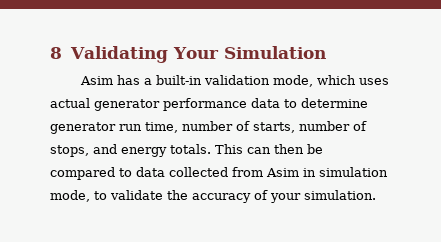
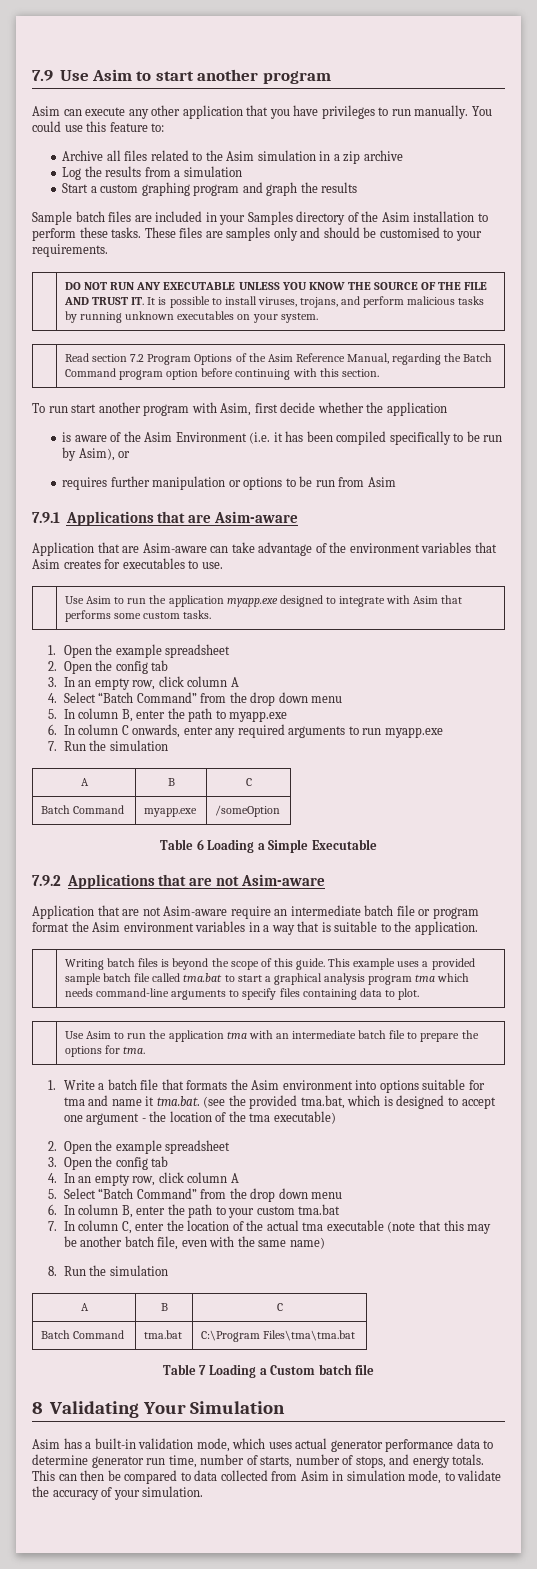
+ 7.9 Use Asim to start another program
+ Asim can execute any other application that you have privileges to run manually. You could use this feature to:
+ Archive all files related to the Asim simulation in a zip archive
+ Log the results from a simulation
+ Start a custom graphing program and graph the results
+ Sample batch files are included in your Samples directory of the Asim installation to perform these tasks. These files are samples only and should be customised to your requirements.
+ | DO NOT RUN ANY EXECUTABLE UNLESS YOU KNOW THE SOURCE OF THE FILE AND TRUST IT. It is possible to install viruses, trojans, and perform malicious tasks by running unknown executables on your system.
+ | Read section 7.2 Program Options of the Asim Reference Manual, regarding the Batch Command program option before continuing with this section.
+ To run start another program with Asim, first decide whether the application
+ is aware of the Asim Environment (i.e. it has been compiled specifically to be run by Asim), or
+ requires further manipulation or options to be run from Asim
+ 7.9.1 Applications that are Asim-aware
+ Application that are Asim-aware can take advantage of the environment variables that Asim creates for executables to use.
+ | Use Asim to run the application myapp.exe designed to integrate with Asim that performs some custom tasks.
+ 1. Open the example spreadsheet
+ 2. Open the config tab
+ 3. In an empty row, click column A
+ 4. Select “Batch Command” from the drop down menu
+ 5. In column B, enter the path to myapp.exe
+ 6. In column C onwards, enter any required arguments to run myapp.exe
+ 7. Run the simulation
+ A | B | C
+ Batch Command | myapp.exe | /someOption
+ Table 6 Loading a Simple Executable
+ 7.9.2 Applications that are not Asim-aware
+ Application that are not Asim-aware require an intermediate batch file or program format the Asim environment variables in a way that is suitable to the application.
+ | Writing batch files is beyond the scope of this guide. This example uses a provided sample batch file called tma.bat to start a graphical analysis program tma which needs command-line arguments to specify files containing data to plot.
+ | Use Asim to run the application tma with an intermediate batch file to prepare the options for tma.
+ 1. Write a batch file that formats the Asim environment into options suitable for tma and name it tma.bat. (see the provided tma.bat, which is designed to accept one argument - the location of the tma executable)
+ 2. Open the example spreadsheet
+ 3. Open the config tab
+ 4. In an empty row, click column A
+ 5. Select “Batch Command” from the drop down menu
+ 6. In column B, enter the path to your custom tma.bat
+ 7. In column C, enter the location of the actual tma executable (note that this may be another batch file, even with the same name)
+ 8. Run the simulation
+ A | B | C
+ Batch Command | tma.bat | C:\Program Files\tma\tma.bat
+ Table 7 Loading a Custom batch file

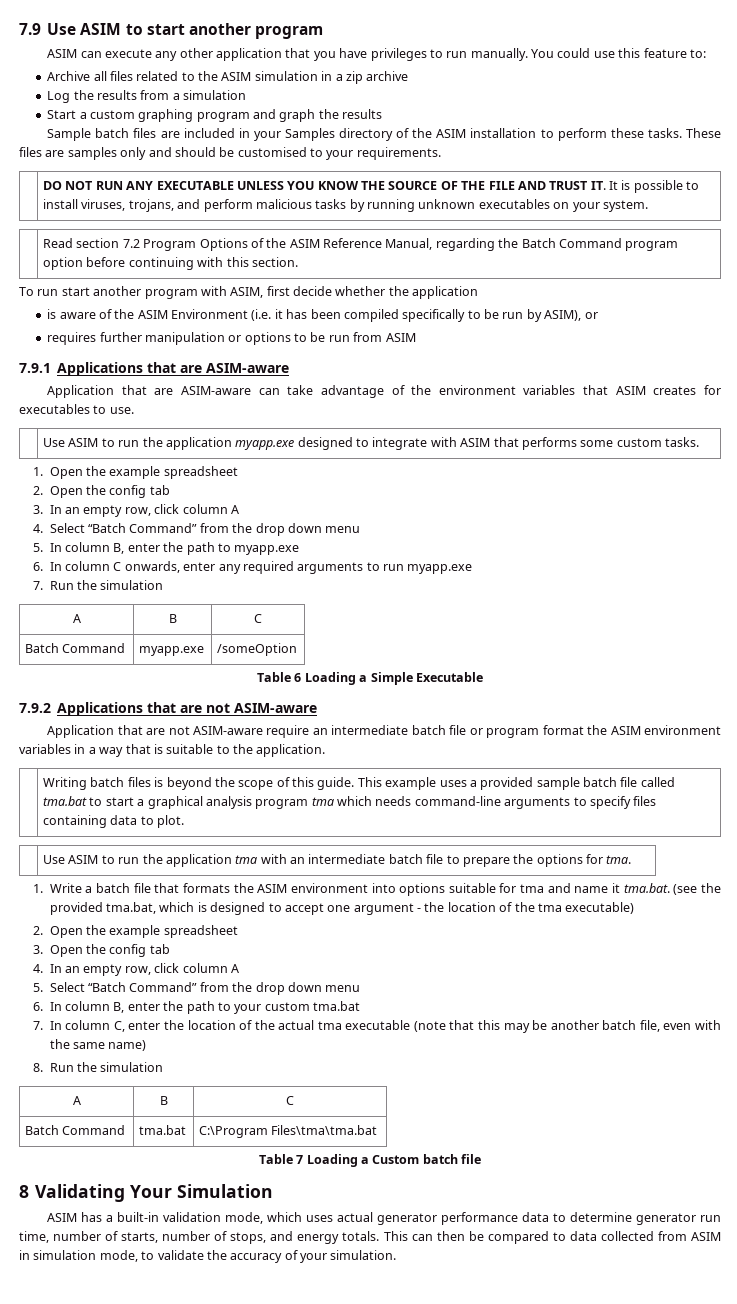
- 7.9 Use Asim to start another program
+ 7.9 Use ASIM to start another program
- Asim can execute any other application that you have privileges to run manually.
+ ASIM can execute any other application that you have privileges to run manually.
- Archive all files related to the Asim simulation in a zip archive
+ Archive all files related to the ASIM simulation in a zip archive
- Sample batch files are included in your Samples directory of the Asim installation to perform these tasks.
+ Sample batch files are included in your Samples directory of the ASIM installation to perform these tasks.
- | Read section 7.2 Program Options of the Asim Reference Manual, regarding the Batch Command program option before continuing with this section.
+ | Read section 7.2 Program Options of the ASIM Reference Manual, regarding the Batch Command program option before continuing with this section.
- To run start another program with Asim, first decide whether the application
+ To run start another program with ASIM, first decide whether the application
- is aware of the Asim Environment (i.e. it has been compiled specifically to be run by Asim), or
+ is aware of the ASIM Environment (i.e. it has been compiled specifically to be run by ASIM), or
- requires further manipulation or options to be run from Asim
+ requires further manipulation or options to be run from ASIM
- 7.9.1 Applications that are Asim-aware
- Application that are Asim-aware can take advantage of the environment variables that Asim creates for executables to use.
+ 7.9.1 Applications that are ASIM-aware
+ Application that are ASIM-aware can take advantage of the environment variables that ASIM creates for executables to use.
- | Use Asim to run the application myapp.exe designed to integrate with Asim that performs some custom tasks.
+ | Use ASIM to run the application myapp.exe designed to integrate with ASIM that performs some custom tasks.
- 7.9.2 Applications that are not Asim-aware
+ 7.9.2 Applications that are not ASIM-aware
- Application that are not Asim-aware require an intermediate batch file or program format the Asim environment variables in a way that is suitable to the application.
+ Application that are not ASIM-aware require an intermediate batch file or program format the ASIM environment variables in a way that is suitable to the application.
- | Use Asim to run the application tma with an intermediate batch file to prepare the options for tma.
+ | Use ASIM to run the application tma with an intermediate batch file to prepare the options for tma.
- 1. Write a batch file that formats the Asim environment into options suitable for tma and name it tma.bat. (see the provided tma.bat, which is designed to accept one argument - the location of the tma executable)
+ 1. Write a batch file that formats the ASIM environment into options suitable for tma and name it tma.bat. (see the provided tma.bat, which is designed to accept one argument - the location of the tma executable)
- Asim has a built-in validation mode, which uses actual generator performance data to determine generator run time, number of starts, number of stops, and energy totals.
+ ASIM has a built-in validation mode, which uses actual generator performance data to determine generator run time, number of starts, number of stops, and energy totals.
- This can then be compared to data collected from Asim in simulation mode, to validate the accuracy of your simulation.
+ This can then be compared to data collected from ASIM in simulation mode, to validate the accuracy of your simulation.

